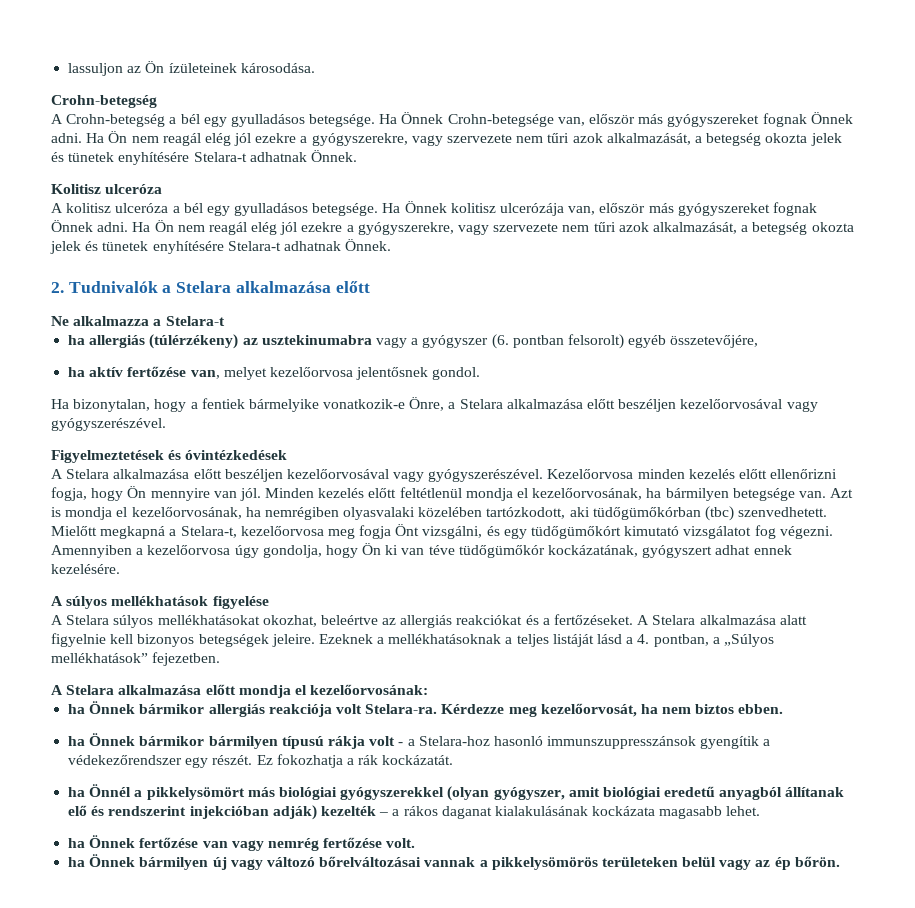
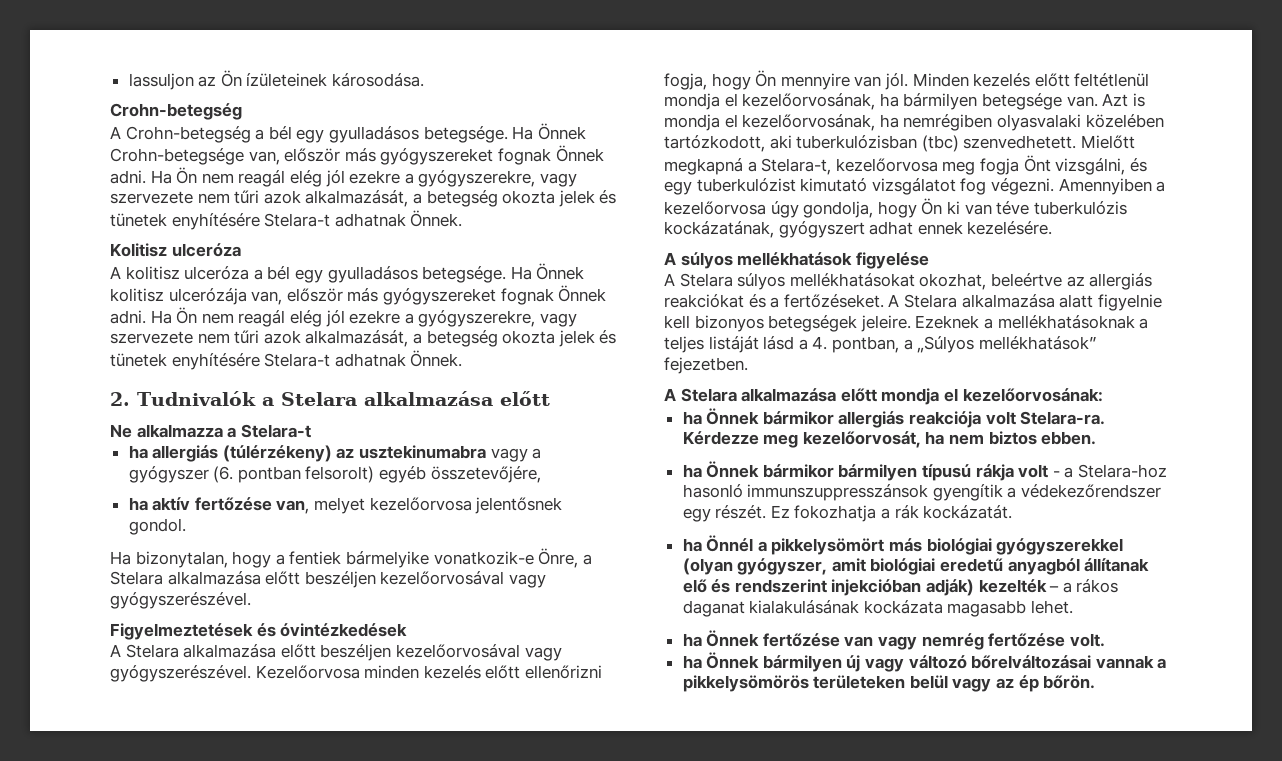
- Azt is mondja el kezelőorvosának, ha nemrégiben olyasvalaki közelében tartózkodott, aki tüdőgümőkórban (tbc) szenvedhetett.
+ Azt is mondja el kezelőorvosának, ha nemrégiben olyasvalaki közelében tartózkodott, aki tuberkulózisban (tbc) szenvedhetett.
- Mielőtt megkapná a Stelara-t, kezelőorvosa meg fogja Önt vizsgálni, és egy tüdőgümőkórt kimutató vizsgálatot fog végezni.
+ Mielőtt megkapná a Stelara-t, kezelőorvosa meg fogja Önt vizsgálni, és egy tuberkulózist kimutató vizsgálatot fog végezni.
- Amennyiben a kezelőorvosa úgy gondolja, hogy Ön ki van téve tüdőgümőkór kockázatának, gyógyszert adhat ennek kezelésére.
+ Amennyiben a kezelőorvosa úgy gondolja, hogy Ön ki van téve tuberkulózis kockázatának, gyógyszert adhat ennek kezelésére.

